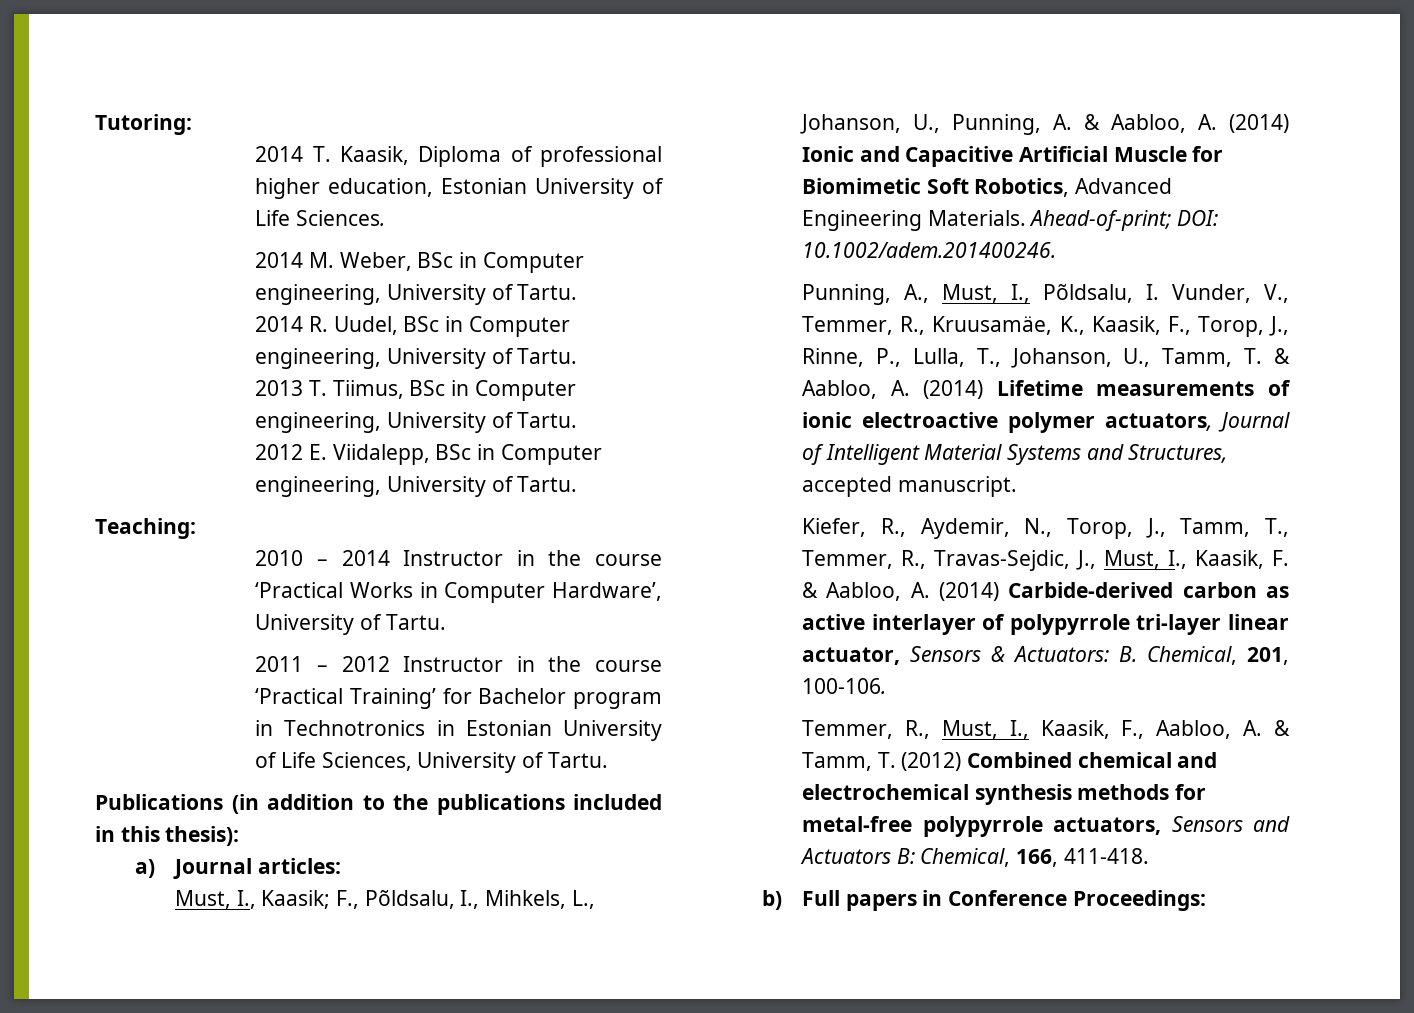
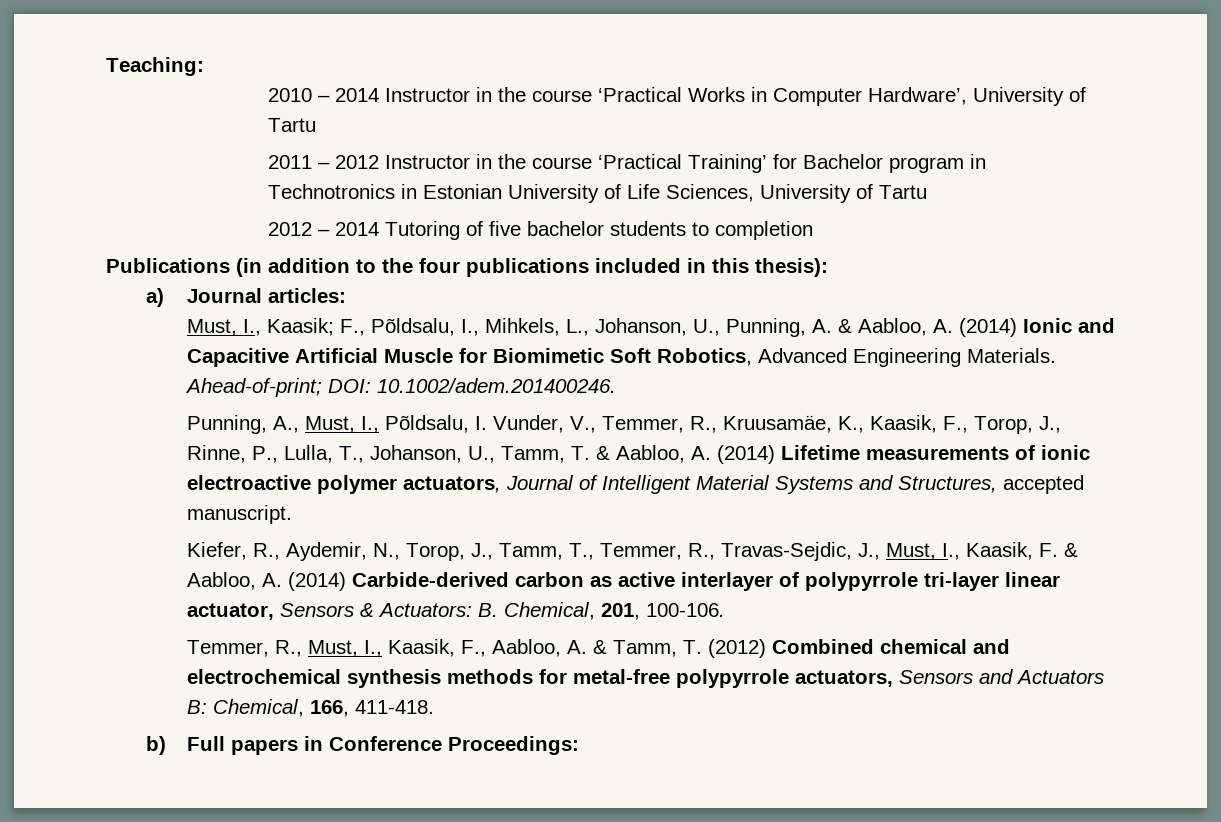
- Tutoring:
- 2014 T. Kaasik, Diploma of professional higher education, Estonian University of Life Sciences.
- 2014 M. Weber, BSc in Computer engineering, University of Tartu.
- 2014 R. Uudel, BSc in Computer engineering, University of Tartu.
- 2013 T. Tiimus, BSc in Computer engineering, University of Tartu.
- 2012 E. Viidalepp, BSc in Computer engineering, University of Tartu.
- 2010 – 2014 Instructor in the course ‘Practical Works in Computer Hardware’, University of Tartu.
+ 2010 – 2014 Instructor in the course ‘Practical Works in Computer Hardware’, University of Tartu
- 2011 – 2012 Instructor in the course ‘Practical Training’ for Bachelor program in Technotronics in Estonian University of Life Sciences, University of Tartu.
+ 2011 – 2012 Instructor in the course ‘Practical Training’ for Bachelor program in Technotronics in Estonian University of Life Sciences, University of Tartu
+ 2012 – 2014 Tutoring of five bachelor students to completion
- Publications (in addition to the publications included in this thesis):
+ Publications (in addition to the four publications included in this thesis):

